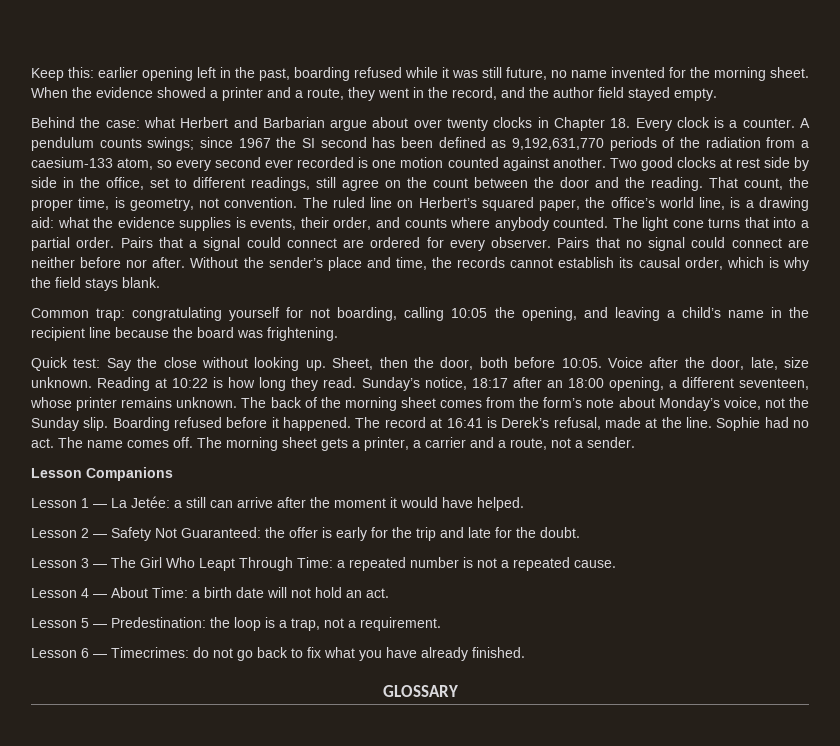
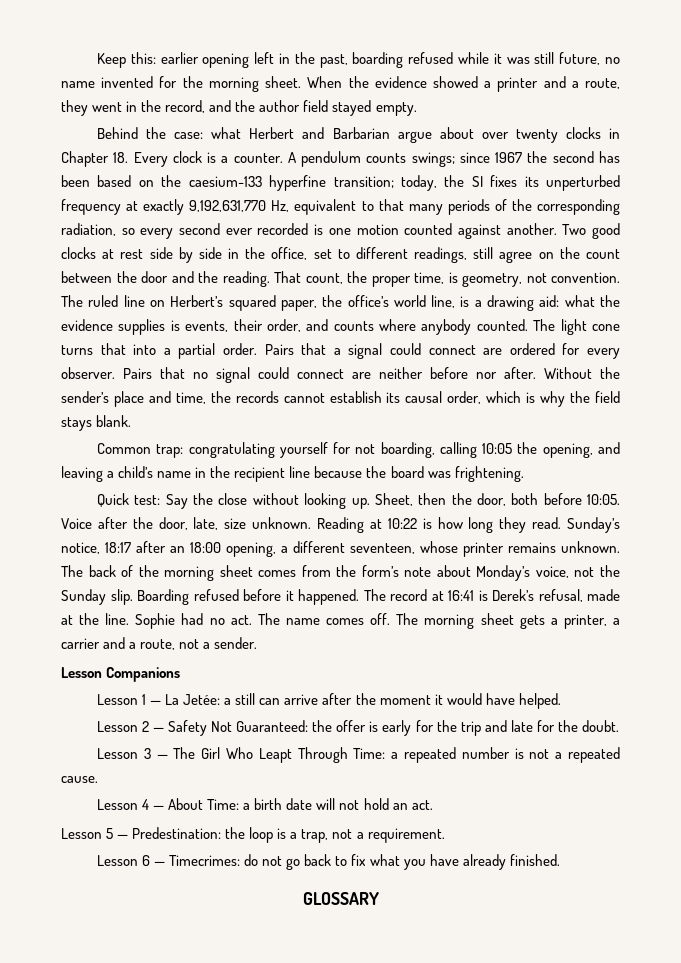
- A pendulum counts swings; since 1967 the SI second has been defined as 9,192,631,770 periods of the radiation from a caesium-133 atom, so every second ever recorded is one motion counted against another.
+ A pendulum counts swings; since 1967 the second has been based on the caesium-133 hyperfine transition; today, the SI fixes its unperturbed frequency at exactly 9,192,631,770 Hz, equivalent to that many periods of the corresponding radiation, so every second ever recorded is one motion counted against another.

